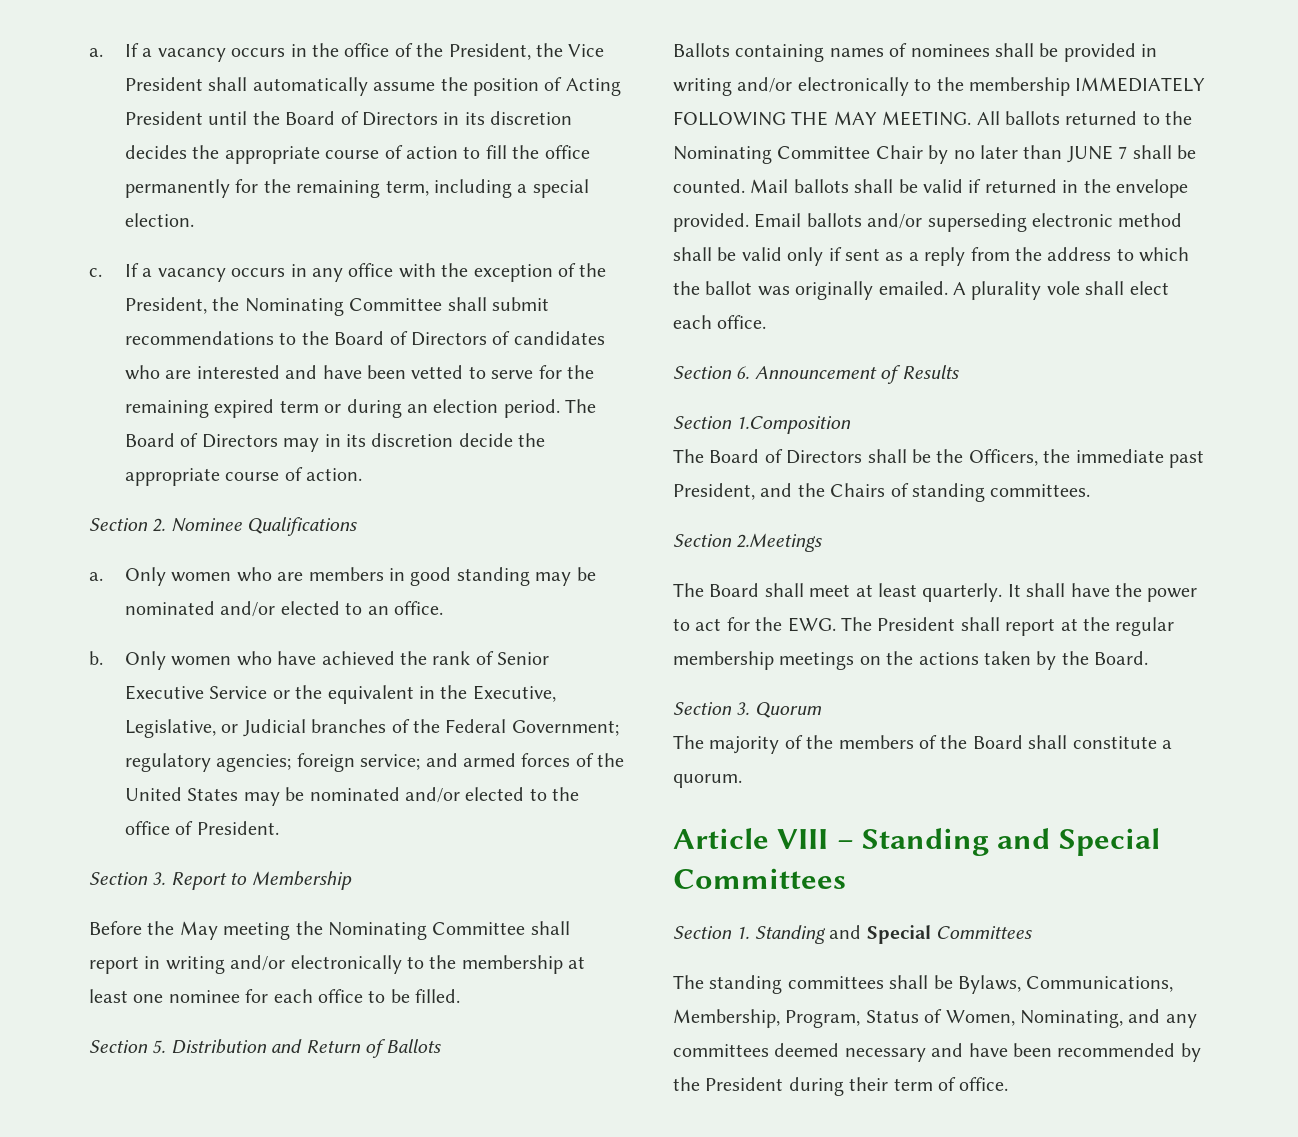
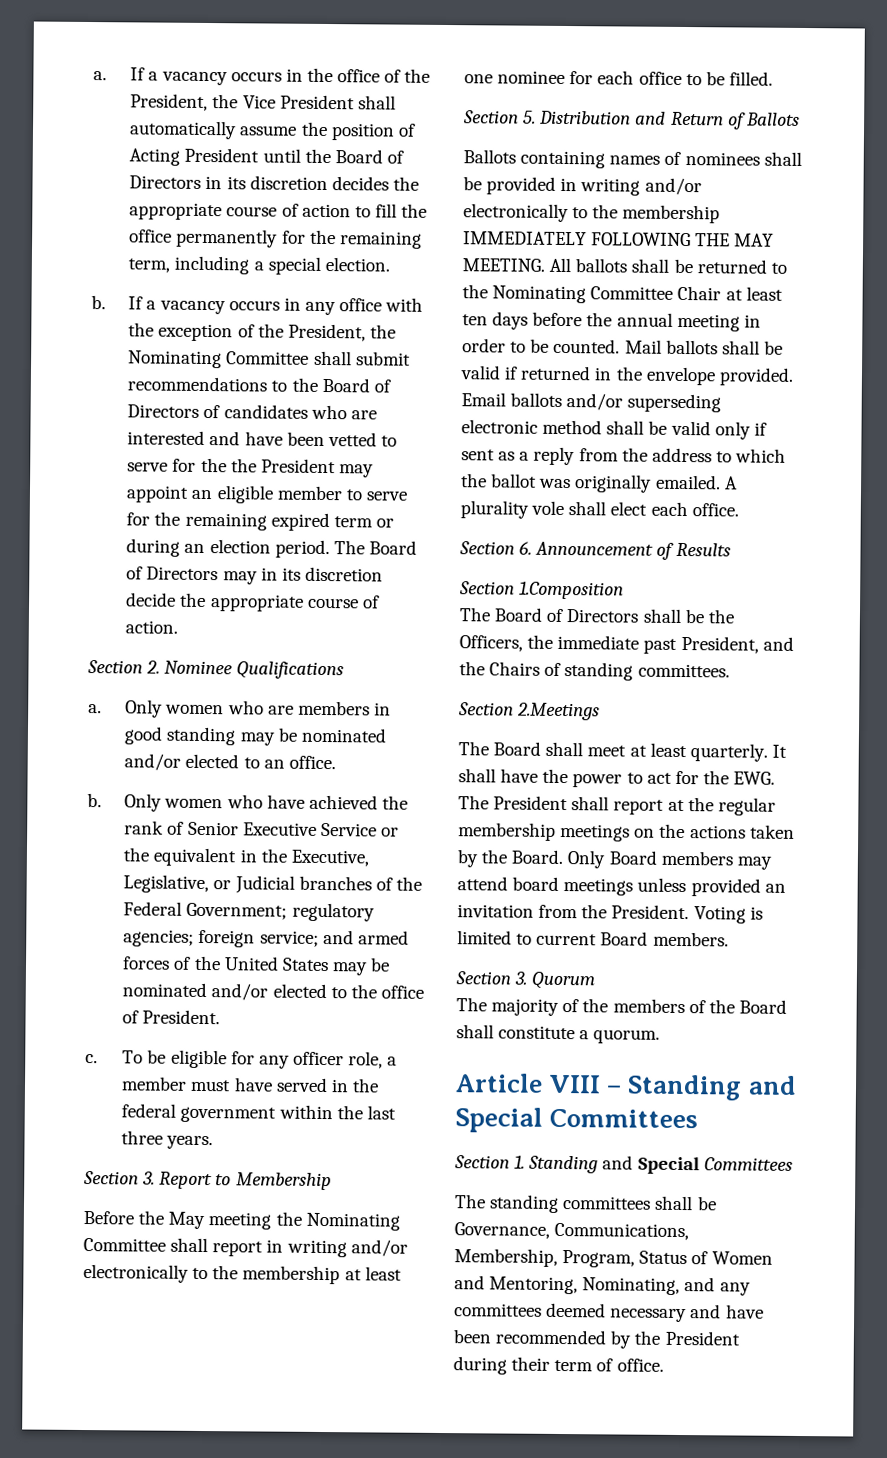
  If a vacancy occurs in the office of the President, the Vice President shall automatically assume the position of Acting President until the Board of Directors in its discretion decides the appropriate course of action to fill the office permanently for the remaining term, including a special election.
- c.
+ b.
- If a vacancy occurs in any office with the exception of the President, the Nominating Committee shall submit recommendations to the Board of Directors of candidates who are interested and have been vetted to serve for the remaining expired term or during an election period.
+ If a vacancy occurs in any office with the exception of the President, the Nominating Committee shall submit recommendations to the Board of Directors of candidates who are interested and have been vetted to serve for the the President may appoint an eligible member to serve for the remaining expired term or during an election period.
+ c. To be eligible for any officer role, a member must have served in the federal government within the last three years.
- All ballots returned to the Nominating Committee Chair by no later than JUNE 7 shall be counted.
+ All ballots shall be returned to the Nominating Committee Chair at least ten days before the annual meeting in order to be counted.
+ Only Board members may attend board meetings unless provided an invitation from the President. Voting is limited to current Board members.
- The standing committees shall be Bylaws, Communications, Membership, Program, Status of Women, Nominating, and any committees deemed necessary and have been recommended by the President during their term of office.
+ The standing committees shall be Governance, Communications, Membership, Program, Status of Women and Mentoring, Nominating, and any committees deemed necessary and have been recommended by the President during their term of office.

